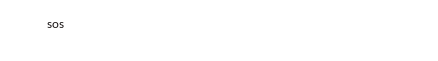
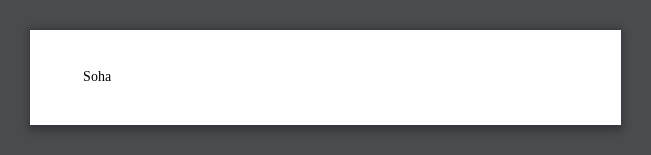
- sos
+ Soha

